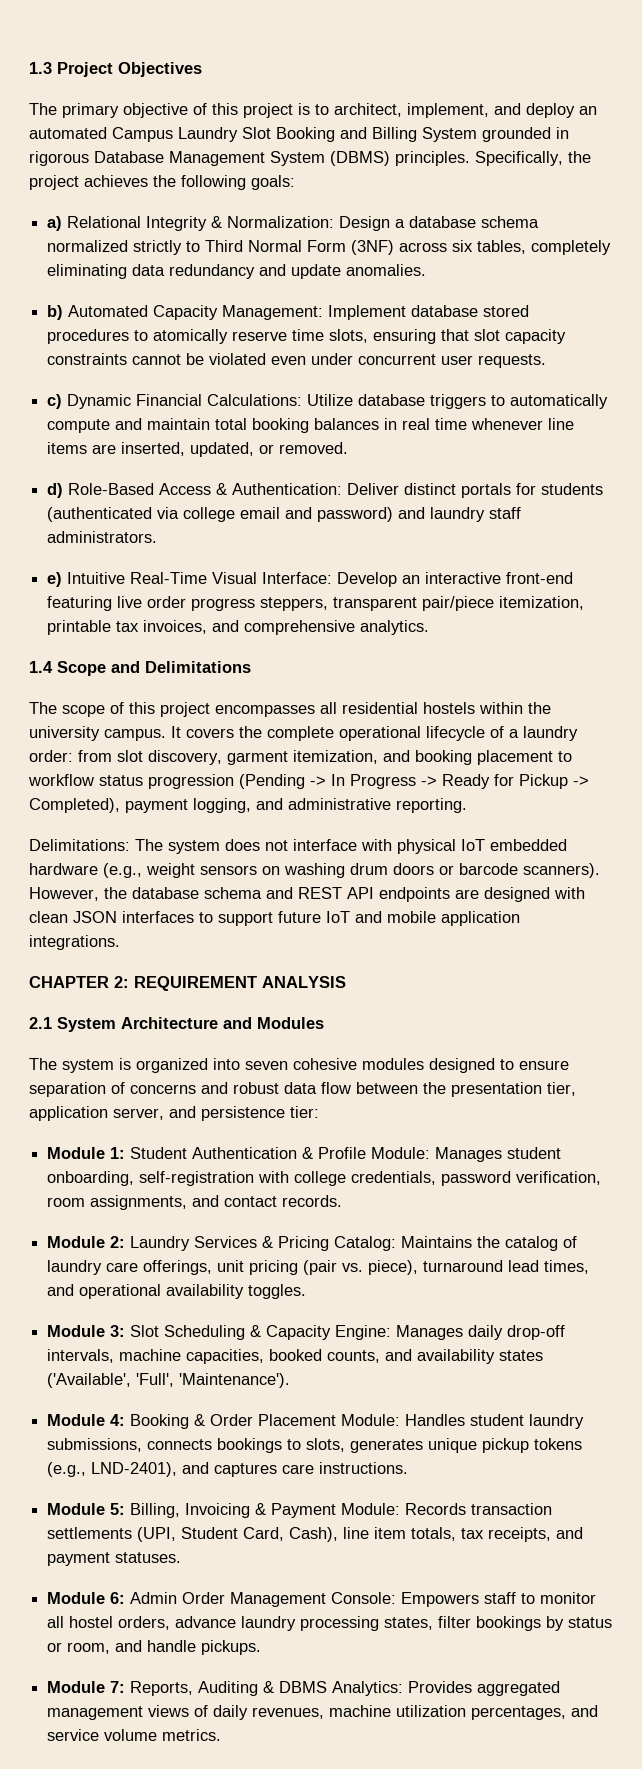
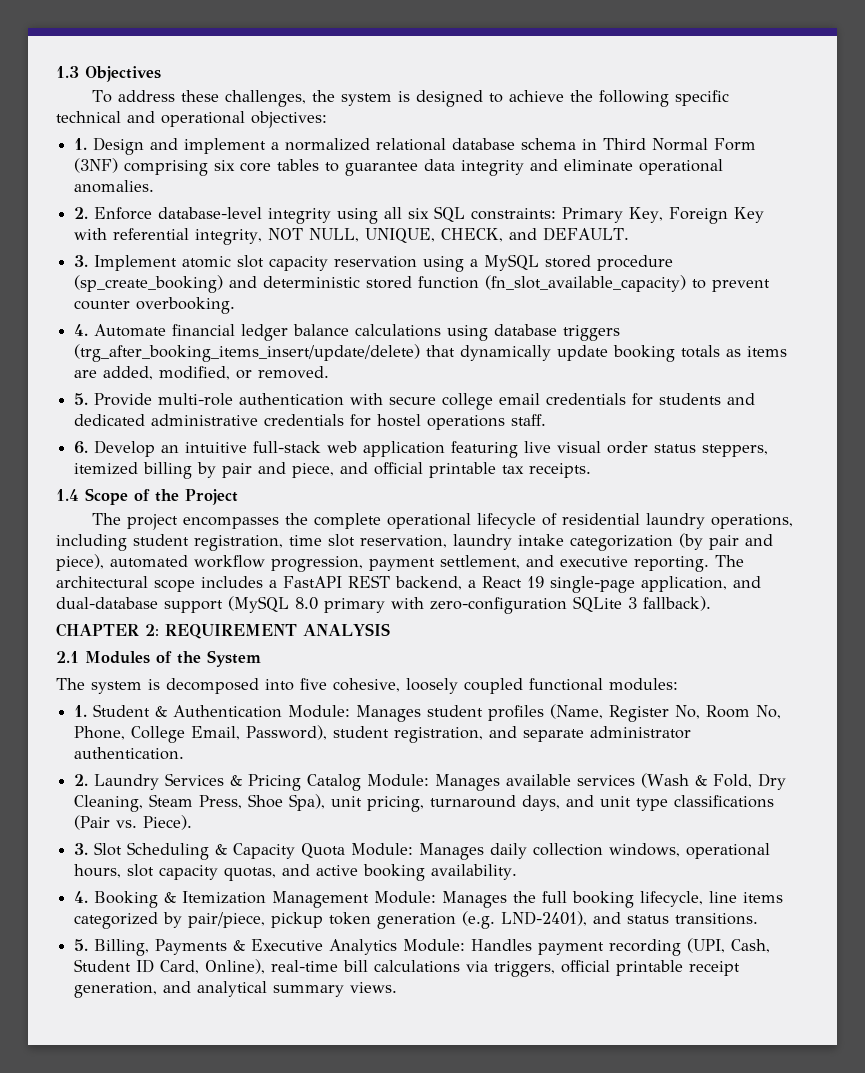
- 1.3 Project Objectives
+ 1.3 Objectives
- The primary objective of this project is to architect, implement, and deploy an automated Campus Laundry Slot Booking and Billing System grounded in rigorous Database Management System (DBMS) principles. Specifically, the project achieves the following goals:
- a) Relational Integrity & Normalization: Design a database schema normalized strictly to Third Normal Form (3NF) across six tables, completely eliminating data redundancy and update anomalies.
- b) Automated Capacity Management: Implement database stored procedures to atomically reserve time slots, ensuring that slot capacity constraints cannot be violated even under concurrent user requests.
- c) Dynamic Financial Calculations: Utilize database triggers to automatically compute and maintain total booking balances in real time whenever line items are inserted, updated, or removed.
- d) Role-Based Access & Authentication: Deliver distinct portals for students (authenticated via college email and password) and laundry staff administrators.
- e) Intuitive Real-Time Visual Interface: Develop an interactive front-end featuring live order progress steppers, transparent pair/piece itemization, printable tax invoices, and comprehensive analytics.
- 1.4 Scope and Delimitations
- The scope of this project encompasses all residential hostels within the university campus. It covers the complete operational lifecycle of a laundry order: from slot discovery, garment itemization, and booking placement to workflow status progression (Pending -> In Progress -> Ready for Pickup -> Completed), payment logging, and administrative reporting.
- Delimitations: The system does not interface with physical IoT embedded hardware (e.g., weight sensors on washing drum doors or barcode scanners). However, the database schema and REST API endpoints are designed with clean JSON interfaces to support future IoT and mobile application integrations.
+ To address these challenges, the system is designed to achieve the following specific technical and operational objectives:
+ 1. Design and implement a normalized relational database schema in Third Normal Form (3NF) comprising six core tables to guarantee data integrity and eliminate operational anomalies.
+ 2. Enforce database-level integrity using all six SQL constraints: Primary Key, Foreign Key with referential integrity, NOT NULL, UNIQUE, CHECK, and DEFAULT.
+ 3. Implement atomic slot capacity reservation using a MySQL stored procedure (sp_create_booking) and deterministic stored function (fn_slot_available_capacity) to prevent counter overbooking.
+ 4. Automate financial ledger balance calculations using database triggers (trg_after_booking_items_insert/update/delete) that dynamically update booking totals as items are added, modified, or removed.
+ 5. Provide multi-role authentication with secure college email credentials for students and dedicated administrative credentials for hostel operations staff.
+ 6. Develop an intuitive full-stack web application featuring live visual order status steppers, itemized billing by pair and piece, and official printable tax receipts.
+ 1.4 Scope of the Project
+ The project encompasses the complete operational lifecycle of residential laundry operations, including student registration, time slot reservation, laundry intake categorization (by pair and piece), automated workflow progression, payment settlement, and executive reporting. The architectural scope includes a FastAPI REST backend, a React 19 single-page application, and dual-database support (MySQL 8.0 primary with zero-configuration SQLite 3 fallback).
- 2.1 System Architecture and Modules
+ 2.1 Modules of the System
- The system is organized into seven cohesive modules designed to ensure separation of concerns and robust data flow between the presentation tier, application server, and persistence tier:
- Module 1: Student Authentication & Profile Module: Manages student onboarding, self-registration with college credentials, password verification, room assignments, and contact records.
- Module 2: Laundry Services & Pricing Catalog: Maintains the catalog of laundry care offerings, unit pricing (pair vs. piece), turnaround lead times, and operational availability toggles.
- Module 3: Slot Scheduling & Capacity Engine: Manages daily drop-off intervals, machine capacities, booked counts, and availability states ('Available', 'Full', 'Maintenance').
- Module 4: Booking & Order Placement Module: Handles student laundry submissions, connects bookings to slots, generates unique pickup tokens (e.g., LND-2401), and captures care instructions.
- Module 5: Billing, Invoicing & Payment Module: Records transaction settlements (UPI, Student Card, Cash), line item totals, tax receipts, and payment statuses.
- Module 6: Admin Order Management Console: Empowers staff to monitor all hostel orders, advance laundry processing states, filter bookings by status or room, and handle pickups.
- Module 7: Reports, Auditing & DBMS Analytics: Provides aggregated management views of daily revenues, machine utilization percentages, and service volume metrics.
+ The system is decomposed into five cohesive, loosely coupled functional modules:
+ 1. Student & Authentication Module: Manages student profiles (Name, Register No, Room No, Phone, College Email, Password), student registration, and separate administrator authentication.
+ 2. Laundry Services & Pricing Catalog Module: Manages available services (Wash & Fold, Dry Cleaning, Steam Press, Shoe Spa), unit pricing, turnaround days, and unit type classifications (Pair vs. Piece).
+ 3. Slot Scheduling & Capacity Quota Module: Manages daily collection windows, operational hours, slot capacity quotas, and active booking availability.
+ 4. Booking & Itemization Management Module: Manages the full booking lifecycle, line items categorized by pair/piece, pickup token generation (e.g. LND-2401), and status transitions.
+ 5. Billing, Payments & Executive Analytics Module: Handles payment recording (UPI, Cash, Student ID Card, Online), real-time bill calculations via triggers, official printable receipt generation, and analytical summary views.

